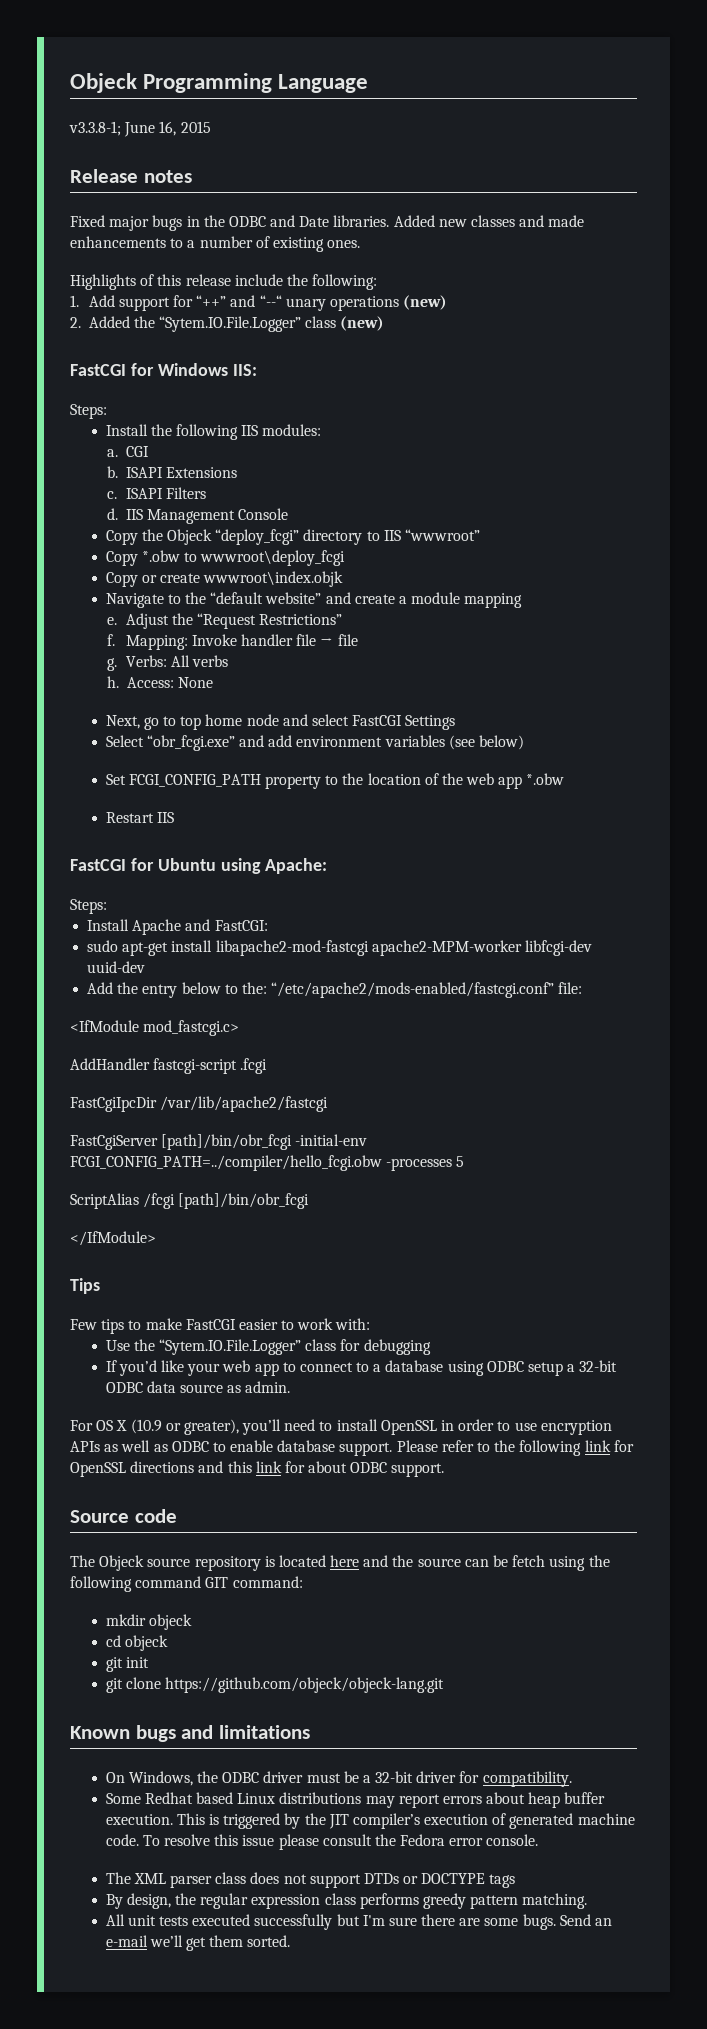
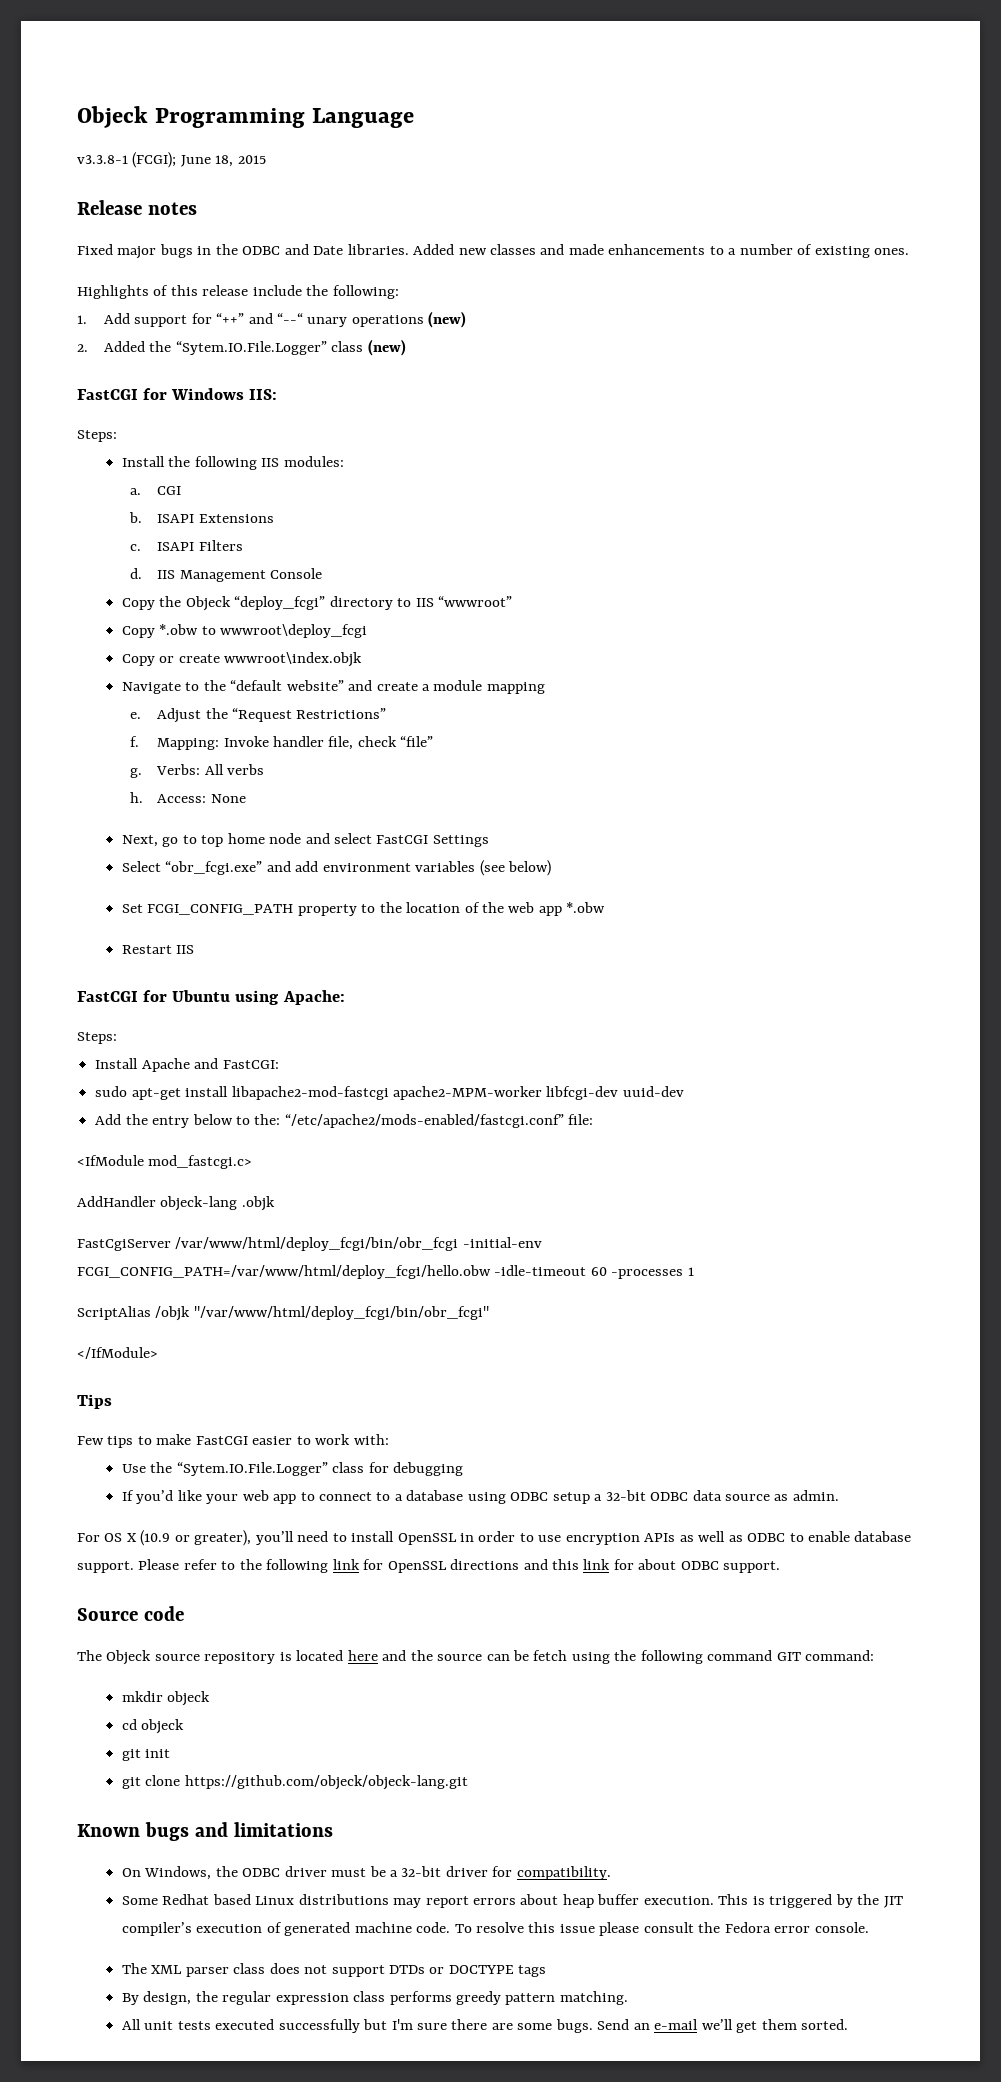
- v3.3.8-1; June 16, 2015
+ v3.3.8-1 (FCGI); June 18, 2015
- Mapping: Invoke handler file → file
+ Mapping: Invoke handler file, check “file”
- AddHandler fastcgi-script .fcgi
- FastCgiIpcDir /var/lib/apache2/fastcgi
- FastCgiServer [path]/bin/obr_fcgi -initial-env FCGI_CONFIG_PATH=../compiler/hello_fcgi.obw -processes 5
+ AddHandler objeck-lang .objk
+ FastCgiServer /var/www/html/deploy_fcgi/bin/obr_fcgi -initial-env FCGI_CONFIG_PATH=/var/www/html/deploy_fcgi/hello.obw -idle-timeout 60 -processes 1
- ScriptAlias /fcgi [path]/bin/obr_fcgi
+ ScriptAlias /objk "/var/www/html/deploy_fcgi/bin/obr_fcgi"

